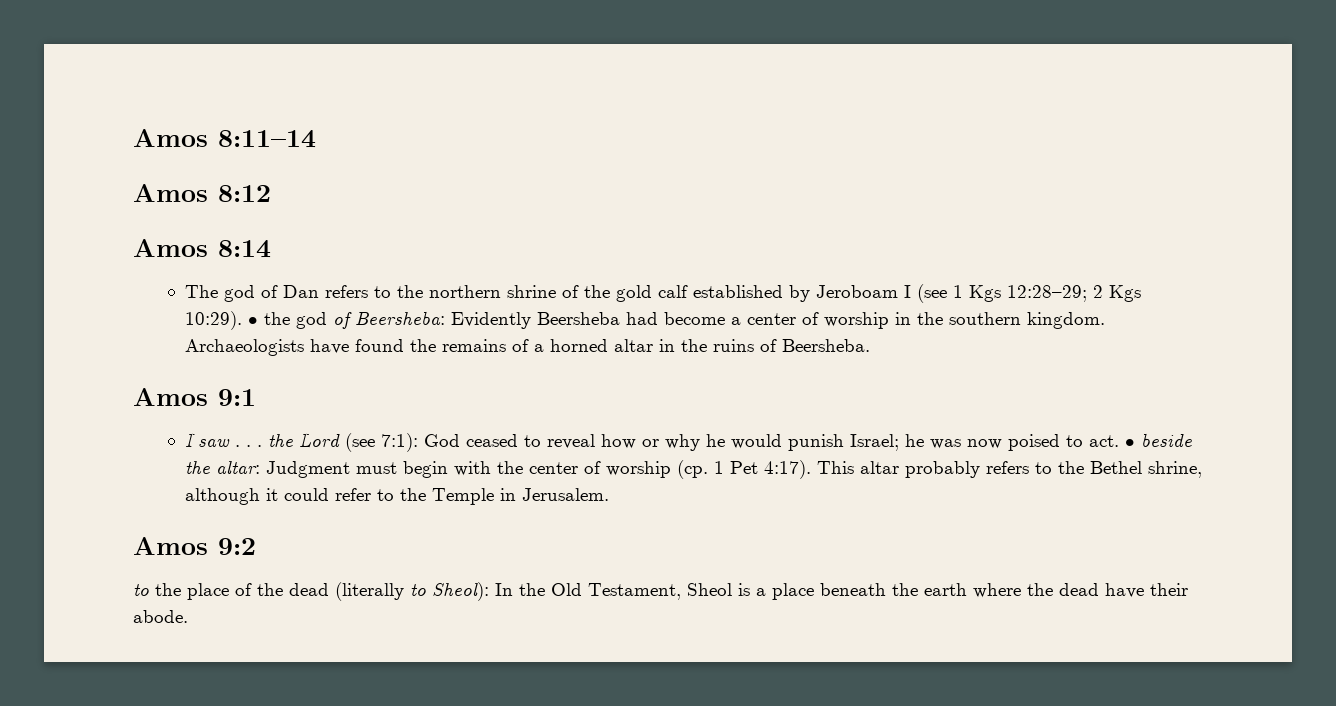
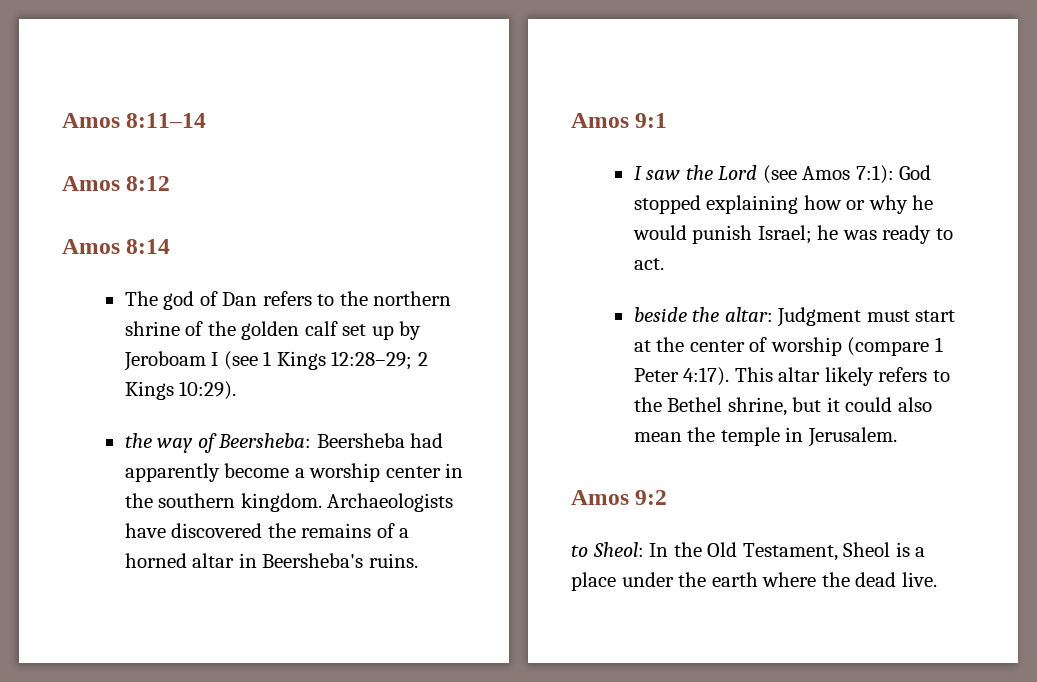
- The god of Dan refers to the northern shrine of the gold calf established by Jeroboam I (see 1 Kgs 12:28–29; 2 Kgs 10:29). • the god of Beersheba: Evidently Beersheba had become a center of worship in the southern kingdom.
+ The god of Dan refers to the northern shrine of the golden calf set up by Jeroboam I (see 1 Kings 12:28–29; 2 Kings 10:29).
+ the way of Beersheba: Beersheba had apparently become a worship center in the southern kingdom.
- Archaeologists have found the remains of a horned altar in the ruins of Beersheba.
+ Archaeologists have discovered the remains of a horned altar in Beersheba's ruins.
- I saw . . . the Lord (see 7:1): God ceased to reveal how or why he would punish Israel; he was now poised to act. • beside the altar: Judgment must begin with the center of worship (cp. 1 Pet 4:17).
+ I saw the Lord (see Amos 7:1): God stopped explaining how or why he would punish Israel; he was ready to act.
+ beside the altar: Judgment must start at the center of worship (compare 1 Peter 4:17).
- This altar probably refers to the Bethel shrine, although it could refer to the Temple in Jerusalem.
+ This altar likely refers to the Bethel shrine, but it could also mean the temple in Jerusalem.
- to the place of the dead (literally to Sheol): In the Old Testament, Sheol is a place beneath the earth where the dead have their abode.
+ to Sheol: In the Old Testament, Sheol is a place under the earth where the dead live.

